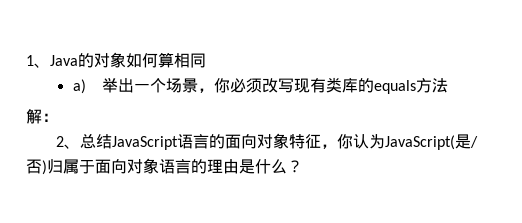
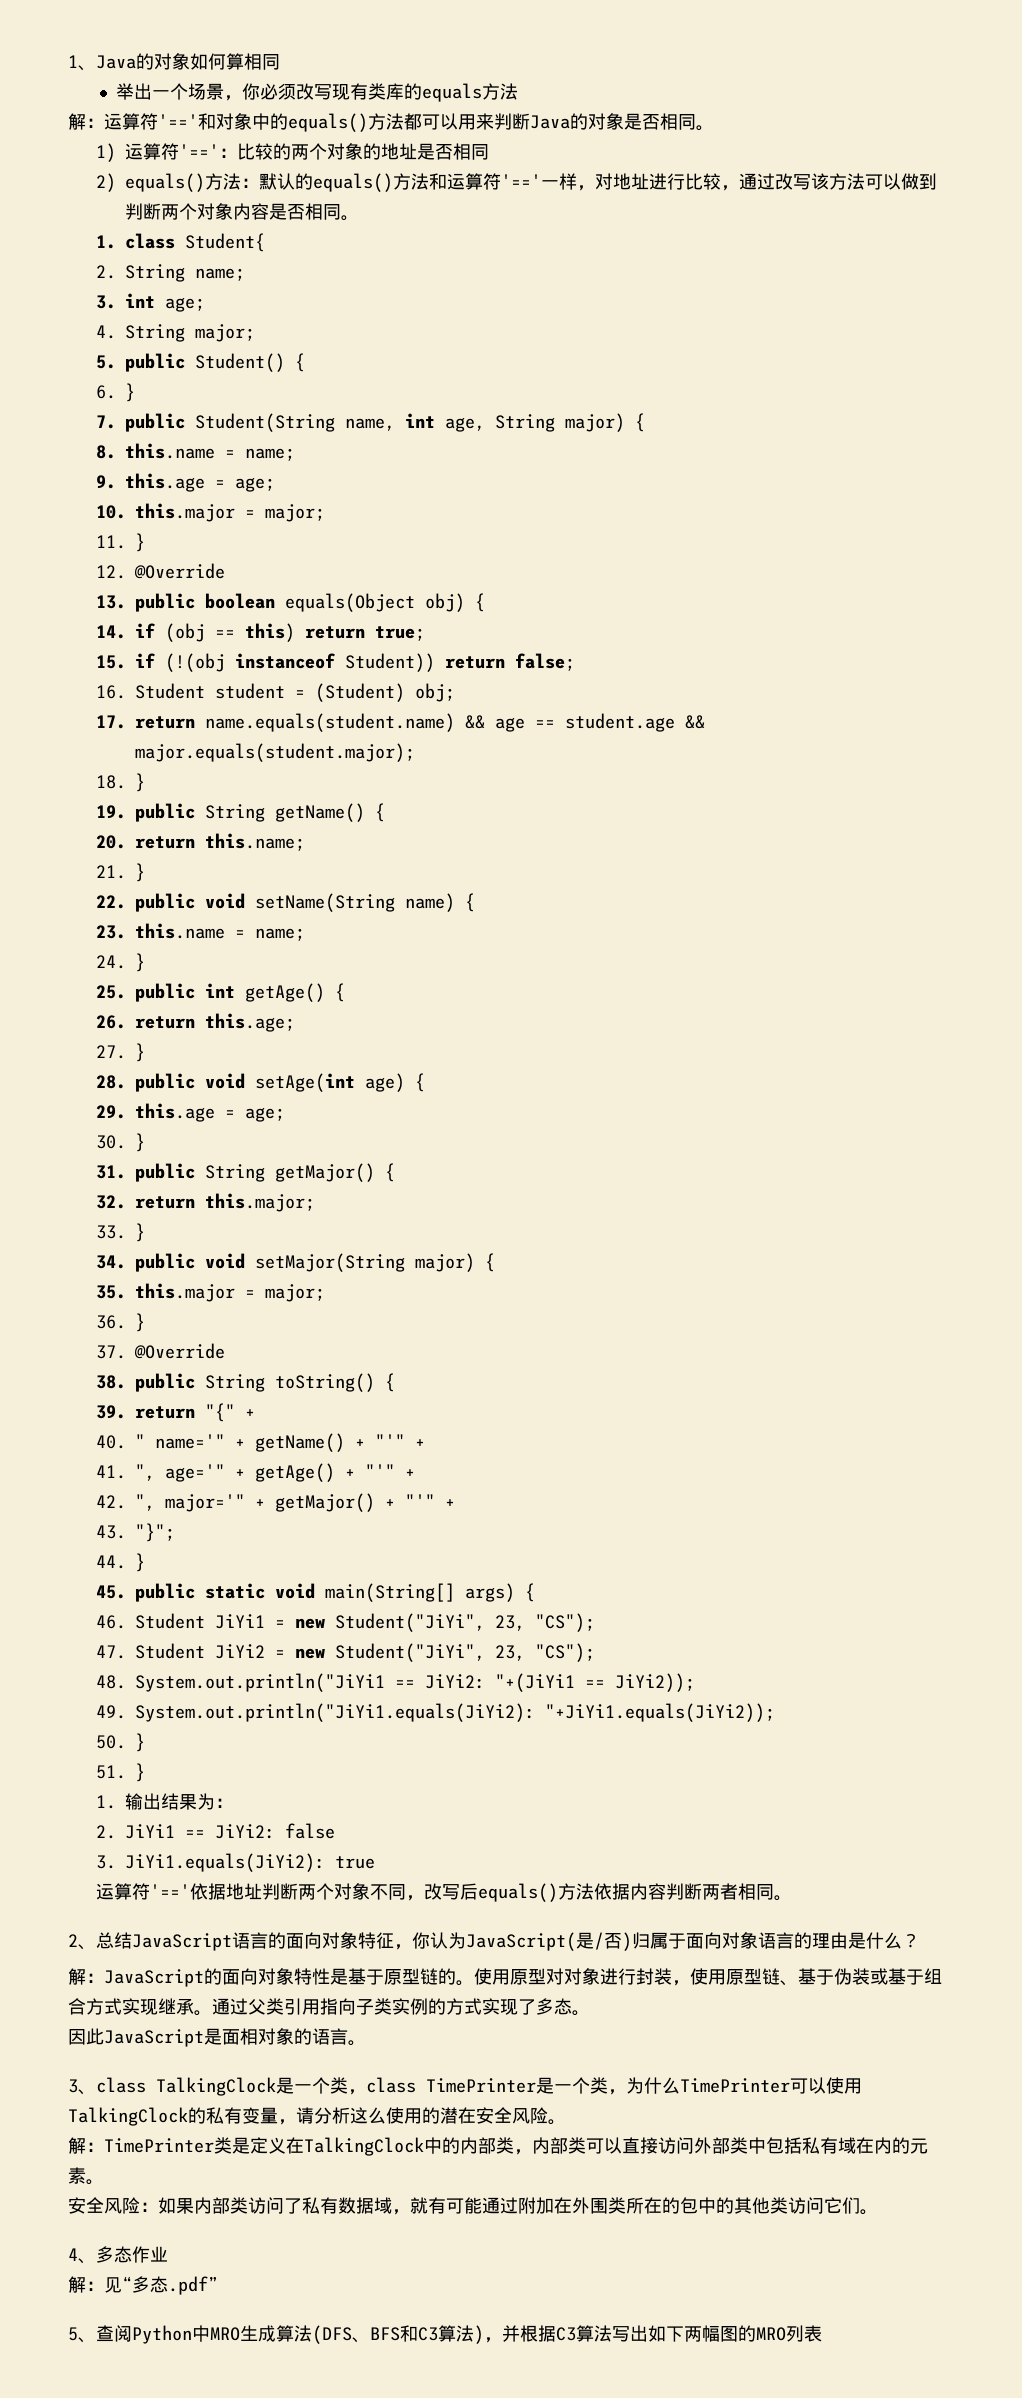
- a)举出一个场景，你必须改写现有类库的equals方法
+ 举出一个场景，你必须改写现有类库的equals方法
- 解：
+ 解：运算符'=='和对象中的equals()方法都可以用来判断Java的对象是否相同。
+ 1)运算符'=='：比较的两个对象的地址是否相同
+ 2) equals()方法：默认的equals()方法和运算符'=='一样，对地址进行比较，通过改写该方法可以做到判断两个对象内容是否相同。
+ 1. class Student{
+ 2. String name;
+ 3. int age;
+ 4. String major;
+ 5. public Student() {
+ 6. }
+ 7. public Student(String name, int age, String major) {
+ 8. this.name = name;
+ 9. this.age = age;
+ 10. this.major = major;
+ 11. }
+ 12. @Override
+ 13. public boolean equals(Object obj) {
+ 14. if (obj == this) return true;
+ 15. if (!(obj instanceof Student)) return false;
+ 16. Student student = (Student) obj;
+ 17. return name.equals(student.name) && age == student.age && major.equals(student.major);
+ 18. }
+ 19. public String getName() {
+ 20. return this.name;
+ 21. }
+ 22. public void setName(String name) {
+ 23. this.name = name;
+ 24. }
+ 25. public int getAge() {
+ 26. return this.age;
+ 27. }
+ 28. public void setAge(int age) {
+ 29. this.age = age;
+ 30. }
+ 31. public String getMajor() {
+ 32. return this.major;
+ 33. }
+ 34. public void setMajor(String major) {
+ 35. this.major = major;
+ 36. }
+ 37. @Override
+ 38. public String toString() {
+ 39. return "{" +
+ 40. " name='" + getName() + "'" +
+ 41. ", age='" + getAge() + "'" +
+ 42. ", major='" + getMajor() + "'" +
+ 43. "}";
+ 44. }
+ 45. public static void main(String[] args) {
+ 46. Student JiYi1 = new Student("JiYi", 23, "CS");
+ 47. Student JiYi2 = new Student("JiYi", 23, "CS");
+ 48. System.out.println("JiYi1 == JiYi2: "+(JiYi1 == JiYi2));
+ 49. System.out.println("JiYi1.equals(JiYi2): "+JiYi1.equals(JiYi2));
+ 50. }
+ 51. }
+ 1.输出结果为：
+ 2. JiYi1 == JiYi2: false
+ 3. JiYi1.equals(JiYi2): true
+ 运算符'=='依据地址判断两个对象不同，改写后equals()方法依据内容判断两者相同。
+ 解：JavaScript的面向对象特性是基于原型链的。使用原型对对象进行封装，使用原型链、基于伪装或基于组合方式实现继承。通过父类引用指向子类实例的方式实现了多态。
+ 因此JavaScript是面相对象的语言。
+ 3、class TalkingClock是一个类，class TimePrinter是一个类，为什么TimePrinter可以使用TalkingClock的私有变量，请分析这么使用的潜在安全风险。
+ 解：TimePrinter类是定义在TalkingClock中的内部类，内部类可以直接访问外部类中包括私有域在内的元素。
+ 安全风险：如果内部类访问了私有数据域，就有可能通过附加在外围类所在的包中的其他类访问它们。
+ 4、多态作业
+ 解：见“多态.pdf”
+ 5、查阅Python中MRO生成算法(DFS、BFS和C3算法)，并根据C3算法写出如下两幅图的MRO列表

